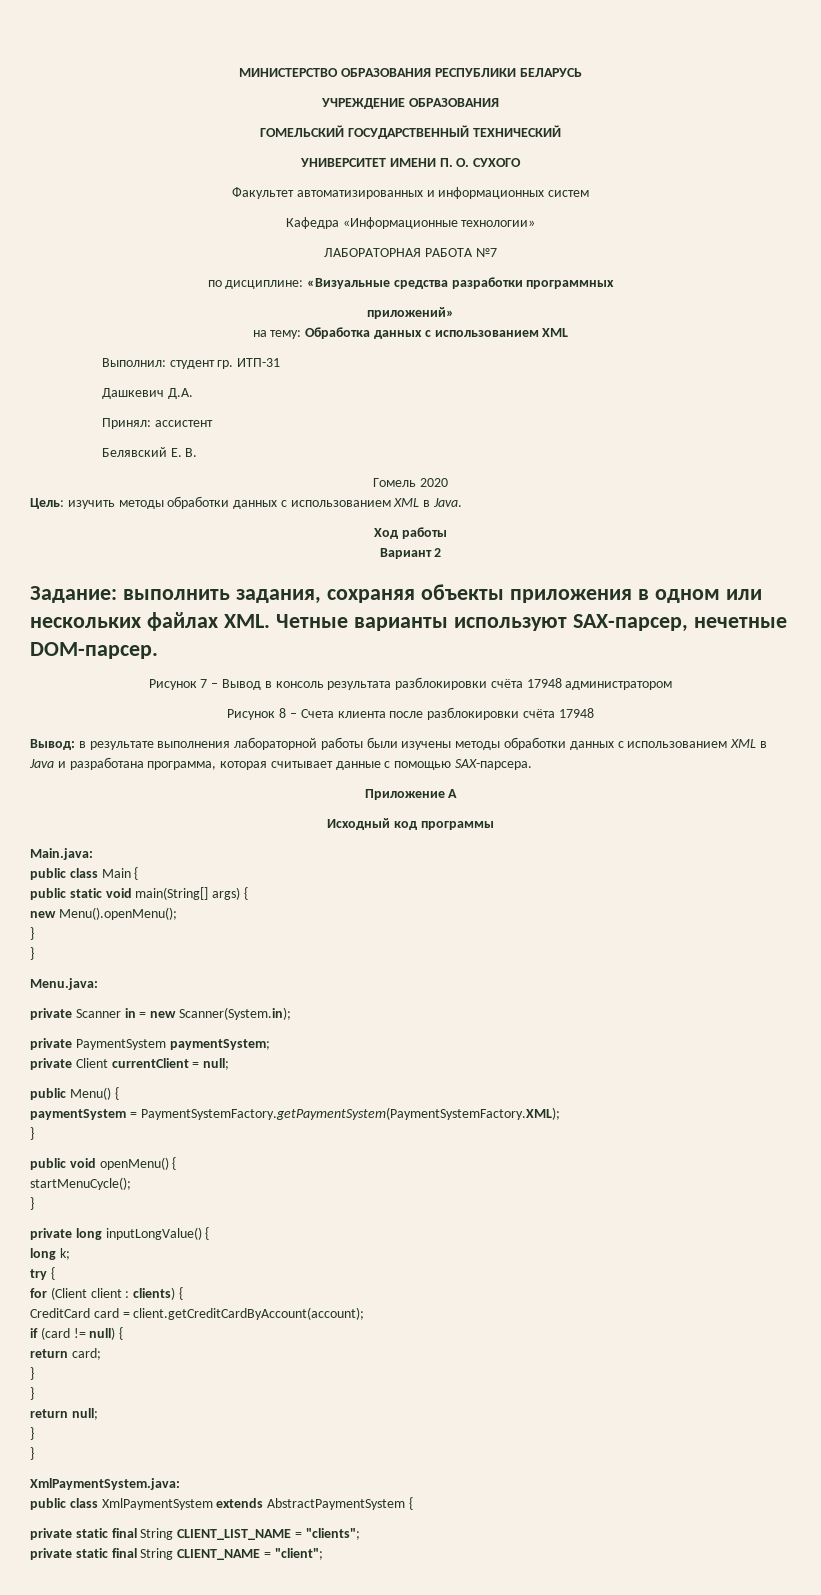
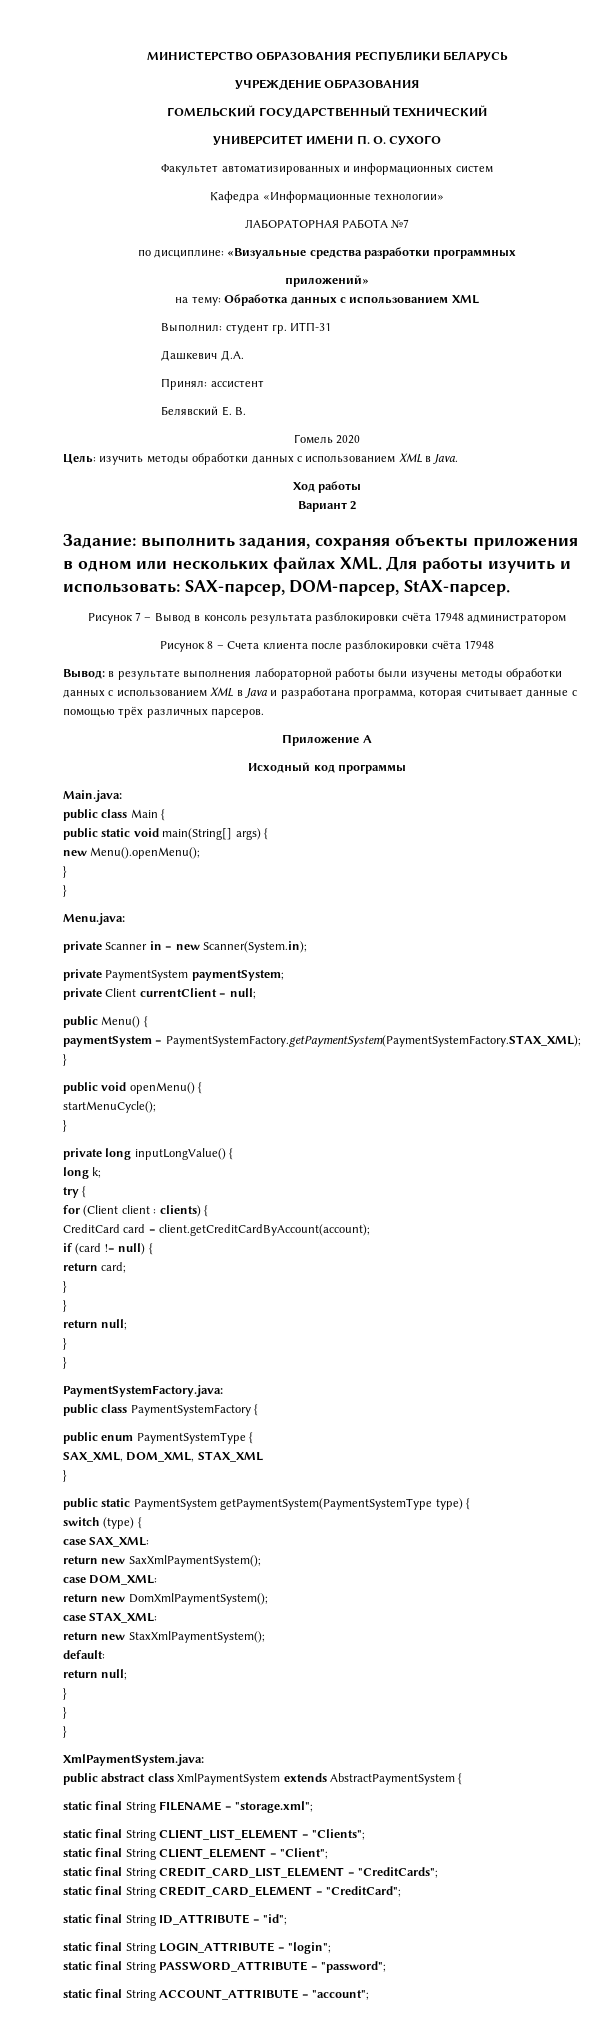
- Задание: выполнить задания, сохраняя объекты приложения в одном или нескольких файлах XML. Четные варианты используют SAX-парсер, нечетные DOM-парсер.
+ Задание: выполнить задания, сохраняя объекты приложения в одном или нескольких файлах XML. Для работы изучить и использовать: SAX-парсер, DOM-парсер, StAX-парсер.
- Вывод: в результате выполнения лабораторной работы были изучены методы обработки данных с использованием XML в Java и разработана программа, которая считывает данные с помощью SAX-парсера.
+ Вывод: в результате выполнения лабораторной работы были изучены методы обработки данных с использованием XML в Java и разработана программа, которая считывает данные с помощью трёх различных парсеров.
- paymentSystem = PaymentSystemFactory.getPaymentSystem(PaymentSystemFactory.XML);
+ paymentSystem = PaymentSystemFactory.getPaymentSystem(PaymentSystemFactory.STAX_XML);
+ PaymentSystemFactory.java:
+ public class PaymentSystemFactory {
+ public enum PaymentSystemType {
+ SAX_XML, DOM_XML, STAX_XML
+ }
+ public static PaymentSystem getPaymentSystem(PaymentSystemType type) {
+ switch (type) {
+ case SAX_XML:
+ return new SaxXmlPaymentSystem();
+ case DOM_XML:
+ return new DomXmlPaymentSystem();
+ case STAX_XML:
+ return new StaxXmlPaymentSystem();
+ default:
+ return null;
+ }
+ }
+ }
- public class XmlPaymentSystem extends AbstractPaymentSystem {
+ public abstract class XmlPaymentSystem extends AbstractPaymentSystem {
- private static final String CLIENT_LIST_NAME = "clients";
- private static final String CLIENT_NAME = "client";
+ static final String FILENAME = "storage.xml";
+ static final String CLIENT_LIST_ELEMENT = "Clients";
+ static final String CLIENT_ELEMENT = "Client";
+ static final String CREDIT_CARD_LIST_ELEMENT = "CreditCards";
+ static final String CREDIT_CARD_ELEMENT = "CreditCard";
+ static final String ID_ATTRIBUTE = "id";
+ static final String LOGIN_ATTRIBUTE = "login";
+ static final String PASSWORD_ATTRIBUTE = "password";
+ static final String ACCOUNT_ATTRIBUTE = "account";

